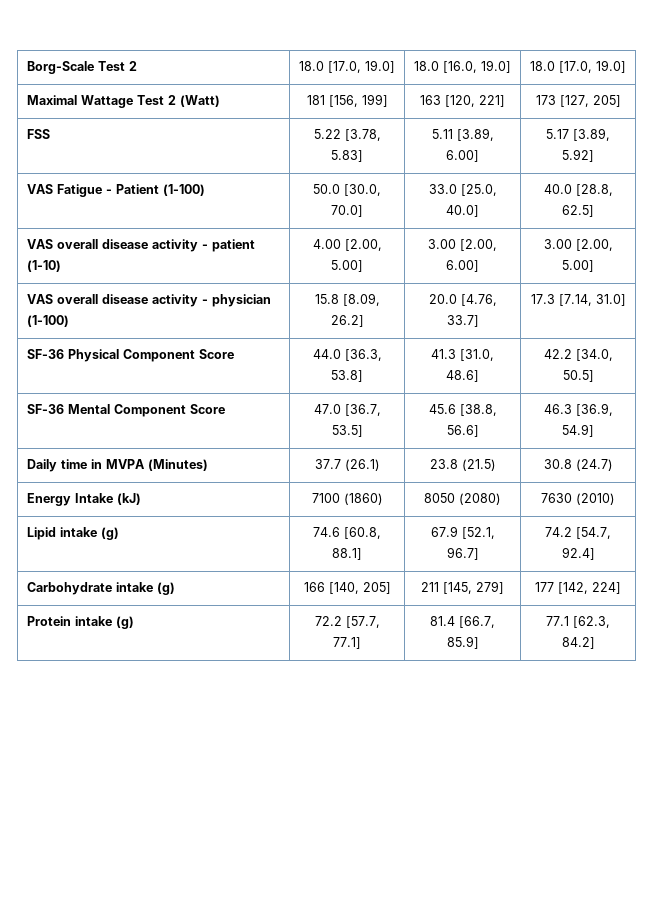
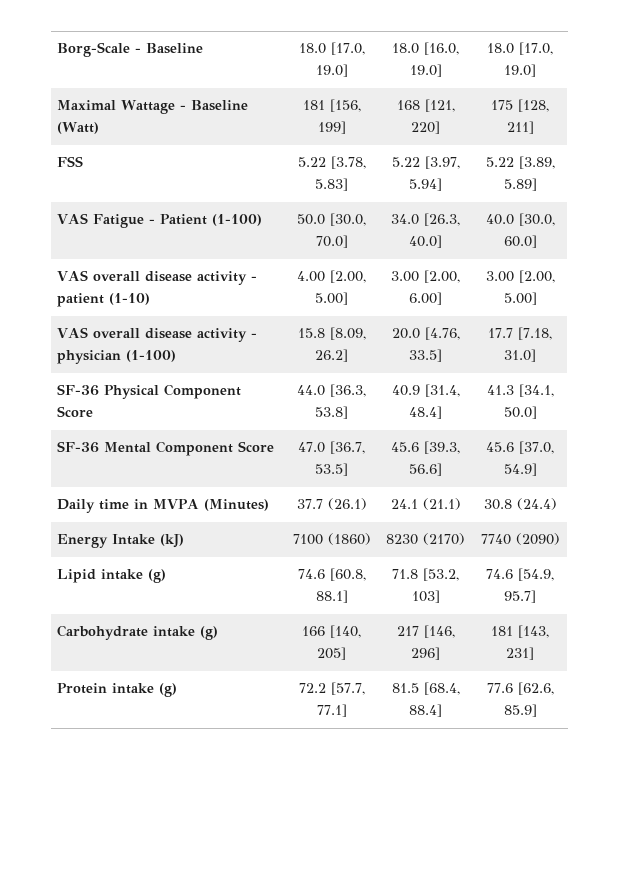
- Borg-Scale Test 2 | 18.0 [17.0, 19.0] | 18.0 [16.0, 19.0] | 18.0 [17.0, 19.0]
+ Borg-Scale - Baseline | 18.0 [17.0, 19.0] | 18.0 [16.0, 19.0] | 18.0 [17.0, 19.0]
- Maximal Wattage Test 2 (Watt) | 181 [156, 199] | 163 [120, 221] | 173 [127, 205]
- FSS | 5.22 [3.78, 5.83] | 5.11 [3.89, 6.00] | 5.17 [3.89, 5.92]
+ Maximal Wattage - Baseline (Watt) | 181 [156, 199] | 168 [121, 220] | 175 [128, 211]
+ FSS | 5.22 [3.78, 5.83] | 5.22 [3.97, 5.94] | 5.22 [3.89, 5.89]
- VAS Fatigue - Patient (1-100) | 50.0 [30.0, 70.0] | 33.0 [25.0, 40.0] | 40.0 [28.8, 62.5]
+ VAS Fatigue - Patient (1-100) | 50.0 [30.0, 70.0] | 34.0 [26.3, 40.0] | 40.0 [30.0, 60.0]
- VAS overall disease activity - physician (1-100) | 15.8 [8.09, 26.2] | 20.0 [4.76, 33.7] | 17.3 [7.14, 31.0]
+ VAS overall disease activity - physician (1-100) | 15.8 [8.09, 26.2] | 20.0 [4.76, 33.5] | 17.7 [7.18, 31.0]
- SF-36 Physical Component Score | 44.0 [36.3, 53.8] | 41.3 [31.0, 48.6] | 42.2 [34.0, 50.5]
+ SF-36 Physical Component Score | 44.0 [36.3, 53.8] | 40.9 [31.4, 48.4] | 41.3 [34.1, 50.0]
- SF-36 Mental Component Score | 47.0 [36.7, 53.5] | 45.6 [38.8, 56.6] | 46.3 [36.9, 54.9]
+ SF-36 Mental Component Score | 47.0 [36.7, 53.5] | 45.6 [39.3, 56.6] | 45.6 [37.0, 54.9]
- Daily time in MVPA (Minutes) | 37.7 (26.1) | 23.8 (21.5) | 30.8 (24.7)
+ Daily time in MVPA (Minutes) | 37.7 (26.1) | 24.1 (21.1) | 30.8 (24.4)
- Energy Intake (kJ) | 7100 (1860) | 8050 (2080) | 7630 (2010)
+ Energy Intake (kJ) | 7100 (1860) | 8230 (2170) | 7740 (2090)
- Lipid intake (g) | 74.6 [60.8, 88.1] | 67.9 [52.1, 96.7] | 74.2 [54.7, 92.4]
+ Lipid intake (g) | 74.6 [60.8, 88.1] | 71.8 [53.2, 103] | 74.6 [54.9, 95.7]
- Carbohydrate intake (g) | 166 [140, 205] | 211 [145, 279] | 177 [142, 224]
+ Carbohydrate intake (g) | 166 [140, 205] | 217 [146, 296] | 181 [143, 231]
- Protein intake (g) | 72.2 [57.7, 77.1] | 81.4 [66.7, 85.9] | 77.1 [62.3, 84.2]
+ Protein intake (g) | 72.2 [57.7, 77.1] | 81.5 [68.4, 88.4] | 77.6 [62.6, 85.9]

